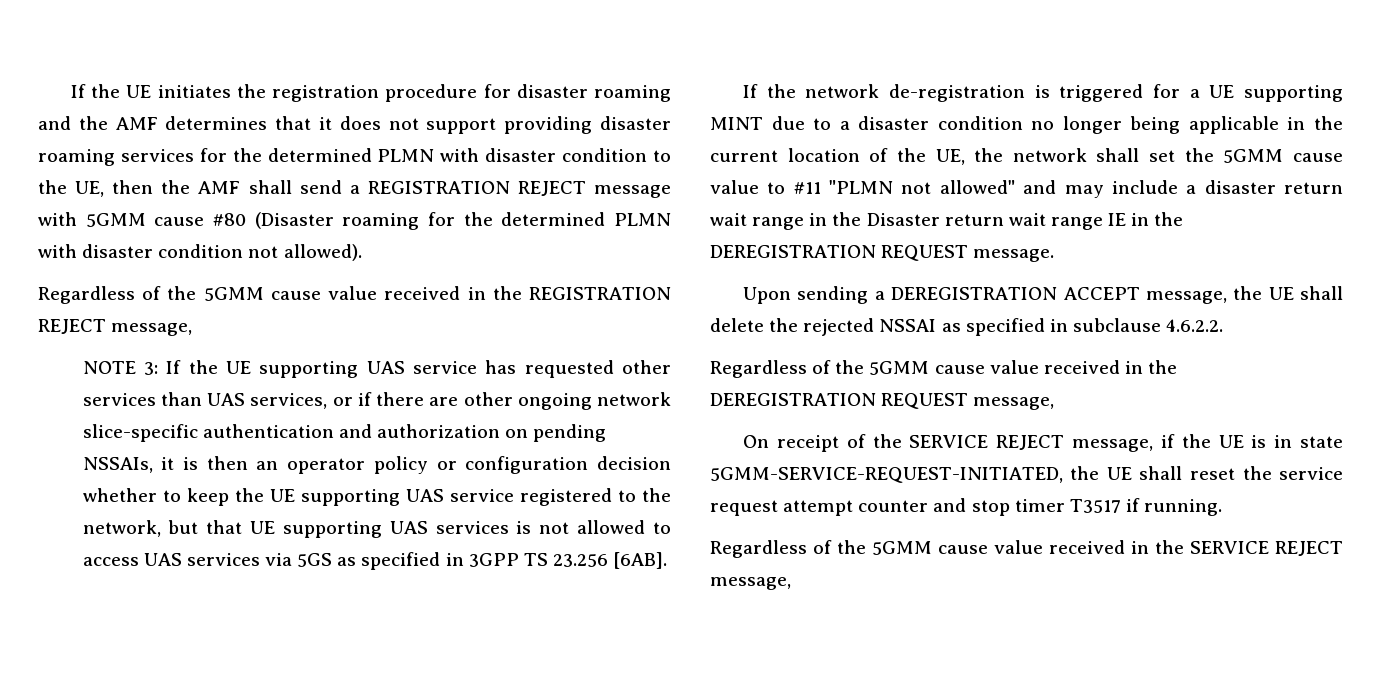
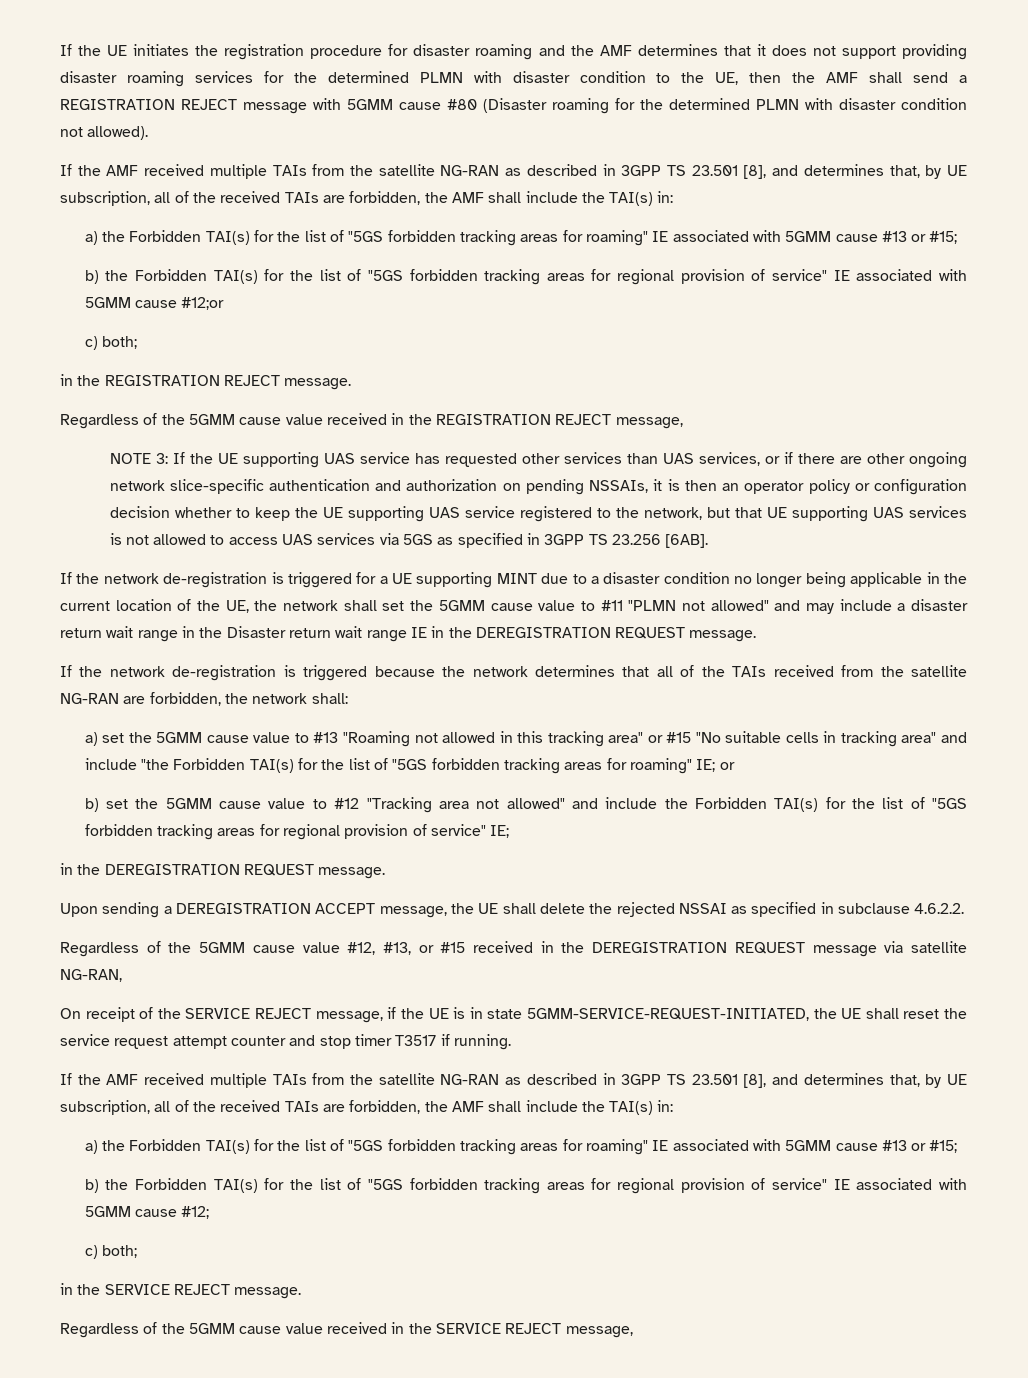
  If the UE initiates the registration procedure for disaster roaming and the AMF determines that it does not support providing disaster roaming services for the determined PLMN with disaster condition to the UE, then the AMF shall send a REGISTRATION REJECT message with 5GMM cause #80 (Disaster roaming for the determined PLMN with disaster condition not allowed).
+ If the AMF received multiple TAIs from the satellite NG-RAN as described in 3GPP TS 23.501 [8], and determines that, by UE subscription, all of the received TAIs are forbidden, the AMF shall include the TAI(s) in:
+ a) the Forbidden TAI(s) for the list of "5GS forbidden tracking areas for roaming" IE associated with 5GMM cause #13 or #15;
+ b) the Forbidden TAI(s) for the list of "5GS forbidden tracking areas for regional provision of service" IE associated with 5GMM cause #12;or
+ c) both;
+ in the REGISTRATION REJECT message.
+ If the network de-registration is triggered because the network determines that all of the TAIs received from the satellite NG-RAN are forbidden, the network shall:
+ a) set the 5GMM cause value to #13 "Roaming not allowed in this tracking area" or #15 "No suitable cells in tracking area" and include "the Forbidden TAI(s) for the list of "5GS forbidden tracking areas for roaming" IE; or
+ b) set the 5GMM cause value to #12 "Tracking area not allowed" and include the Forbidden TAI(s) for the list of "5GS forbidden tracking areas for regional provision of service" IE;
+ in the DEREGISTRATION REQUEST message.
- Regardless of the 5GMM cause value received in the DEREGISTRATION REQUEST message,
+ Regardless of the 5GMM cause value #12, #13, or #15 received in the DEREGISTRATION REQUEST message via satellite NG-RAN,
  On receipt of the SERVICE REJECT message, if the UE is in state 5GMM-SERVICE-REQUEST-INITIATED, the UE shall reset the service request attempt counter and stop timer T3517 if running.
+ If the AMF received multiple TAIs from the satellite NG-RAN as described in 3GPP TS 23.501 [8], and determines that, by UE subscription, all of the received TAIs are forbidden, the AMF shall include the TAI(s) in:
+ a) the Forbidden TAI(s) for the list of "5GS forbidden tracking areas for roaming" IE associated with 5GMM cause #13 or #15;
+ b) the Forbidden TAI(s) for the list of "5GS forbidden tracking areas for regional provision of service" IE associated with 5GMM cause #12;
+ c) both;
+ in the SERVICE REJECT message.

